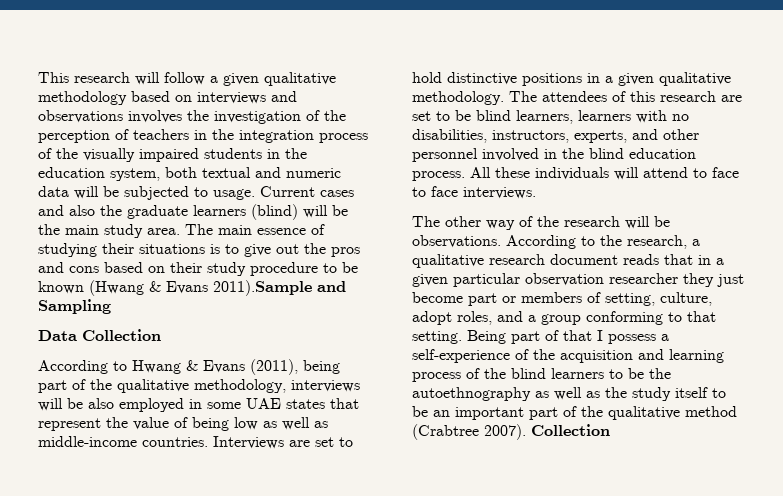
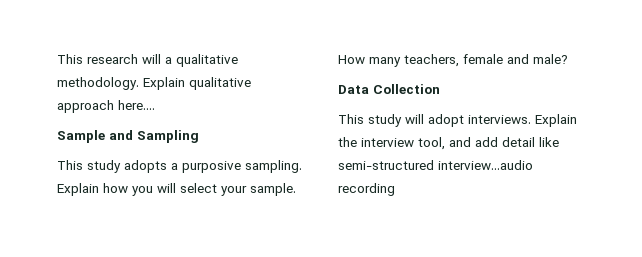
- This research will follow a given qualitative methodology based on interviews and observations involves the investigation of the perception of teachers in the integration process of the visually impaired students in the education system, both textual and numeric data will be subjected to usage. Current cases and also the graduate learners (blind) will be the main study area. The main essence of studying their situations is to give out the pros and cons based on their study procedure to be known (Hwang & Evans 2011).Sample and Sampling
+ This research will a qualitative methodology. Explain qualitative approach here….
+ Sample and Sampling
+ This study adopts a purposive sampling. Explain how you will select your sample. How many teachers, female and male?
  Data Collection
- According to Hwang & Evans (2011), being part of the qualitative methodology, interviews will be also employed in some UAE states that represent the value of being low as well as middle-income countries. Interviews are set to hold distinctive positions in a given qualitative methodology. The attendees of this research are set to be blind learners, learners with no disabilities, instructors, experts, and other personnel involved in the blind education process. All these individuals will attend to face to face interviews.
- The other way of the research will be observations. According to the research, a qualitative research document reads that in a given particular observation researcher they just become part or members of setting, culture, adopt roles, and a group conforming to that setting. Being part of that I possess a self-experience of the acquisition and learning process of the blind learners to be the autoethnography as well as the study itself to be an important part of the qualitative method (Crabtree 2007). Collection
+ This study will adopt interviews. Explain the interview tool, and add detail like semi-structured interview…audio recording

